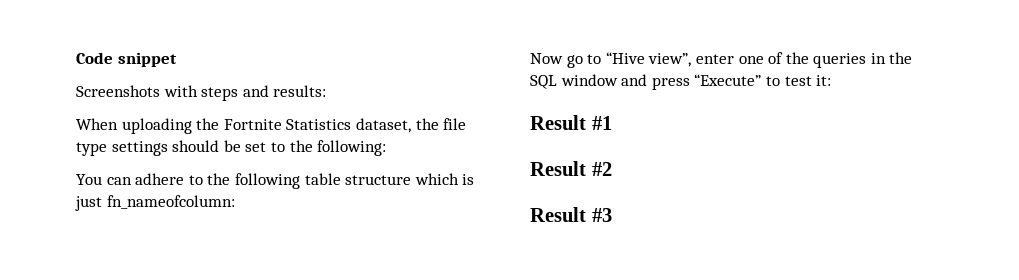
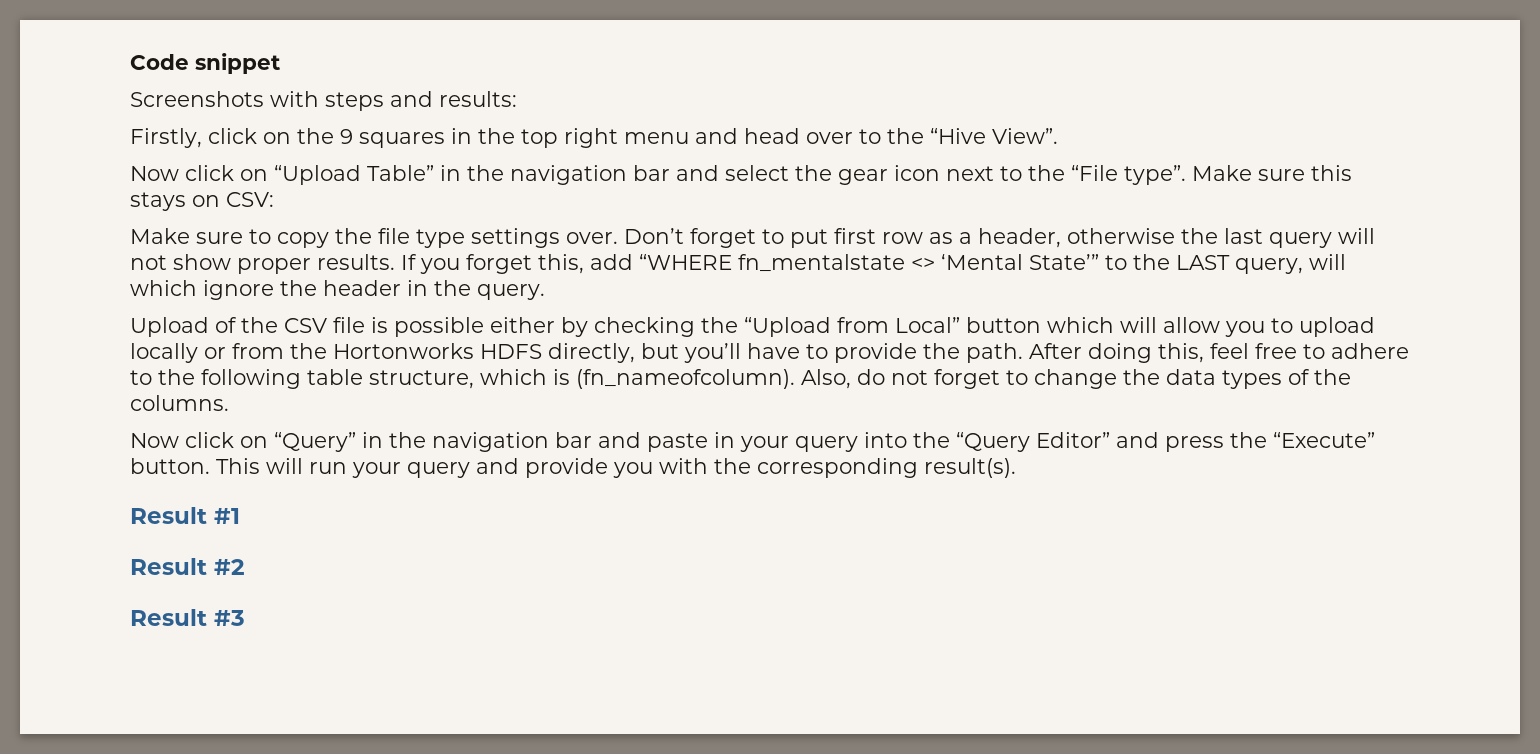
- When uploading the Fortnite Statistics dataset, the file type settings should be set to the following:
- You can adhere to the following table structure which is just fn_nameofcolumn:
- Now go to “Hive view”, enter one of the queries in the SQL window and press “Execute” to test it:
+ Firstly, click on the 9 squares in the top right menu and head over to the “Hive View”.
+ Now click on “Upload Table” in the navigation bar and select the gear icon next to the “File type”. Make sure this stays on CSV:
+ Make sure to copy the file type settings over. Don’t forget to put first row as a header, otherwise the last query will not show proper results. If you forget this, add “WHERE fn_mentalstate <> ‘Mental State’” to the LAST query, will which ignore the header in the query.
+ Upload of the CSV file is possible either by checking the “Upload from Local” button which will allow you to upload locally or from the Hortonworks HDFS directly, but you’ll have to provide the path. After doing this, feel free to adhere to the following table structure, which is (fn_nameofcolumn). Also, do not forget to change the data types of the columns.
+ Now click on “Query” in the navigation bar and paste in your query into the “Query Editor” and press the “Execute” button. This will run your query and provide you with the corresponding result(s).

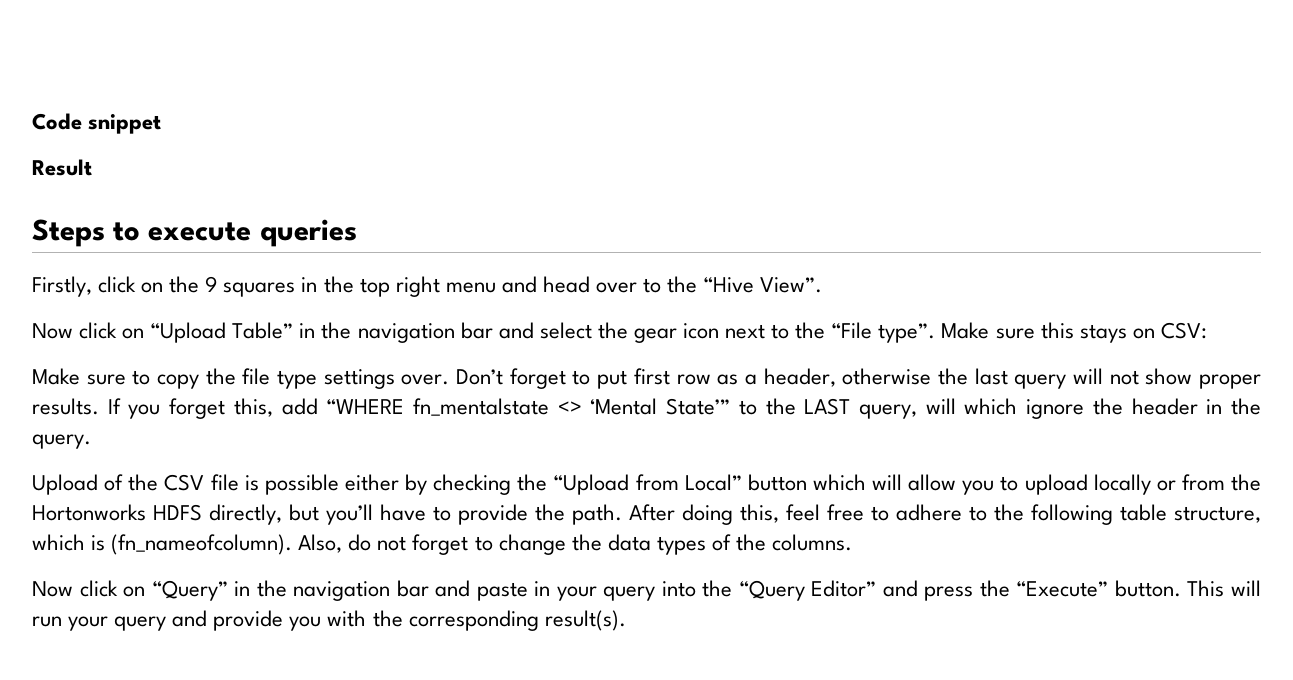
- Screenshots with steps and results:
+ Result
+ Steps to execute queries
- Result #1
- Result #2
- Result #3

